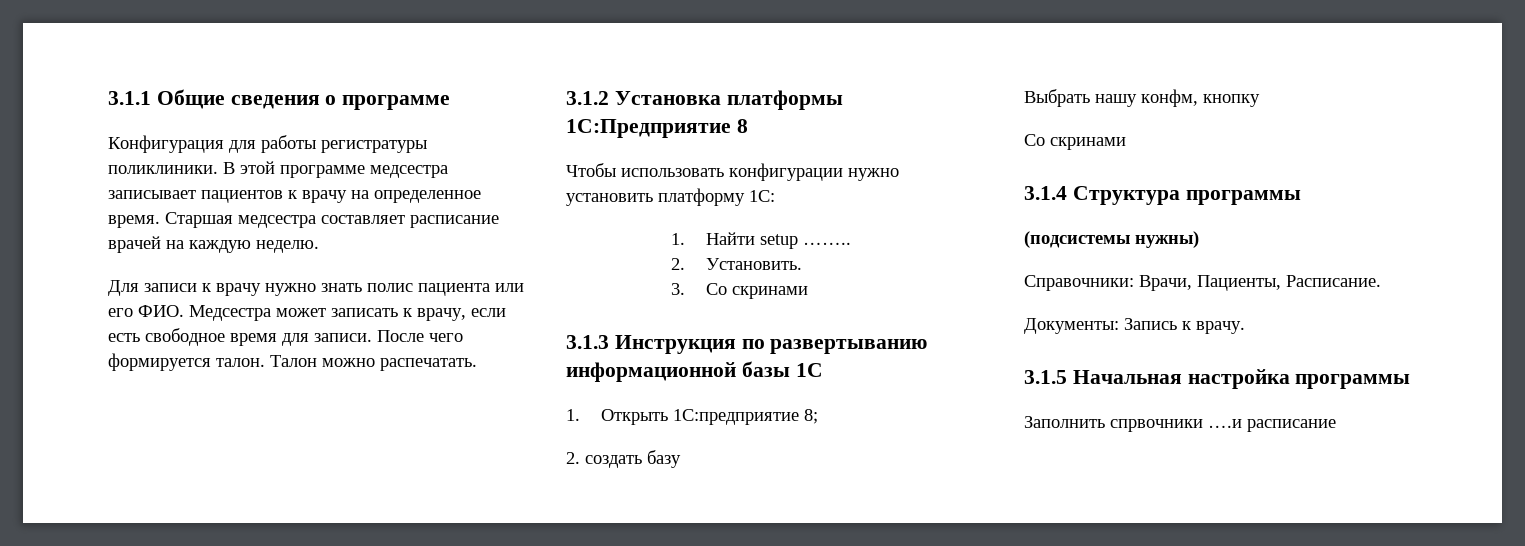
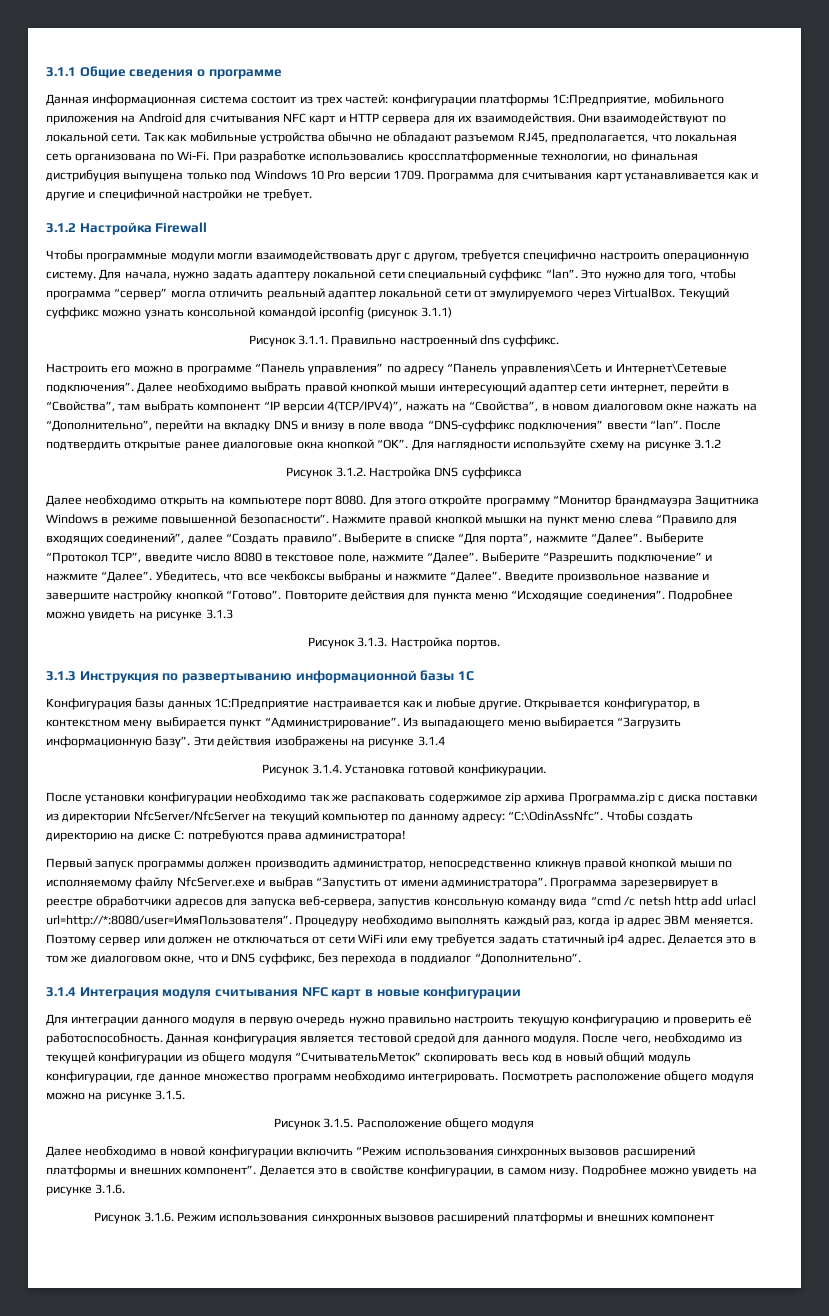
- Конфигурация для работы регистратуры поликлиники. В этой программе медсестра записывает пациентов к врачу на определенное время. Старшая медсестра составляет расписание врачей на каждую неделю.
- Для записи к врачу нужно знать полис пациента или его ФИО. Медсестра может записать к врачу, если есть свободное время для записи. После чего формируется талон. Талон можно распечатать.
- 3.1.2 Установка платформы 1С:Предприятие 8
- Чтобы использовать конфигурации нужно установить платформу 1С:
- 1. Найти setup ……..
- 2. Установить.
- 3. Со скринами
+ Данная информационная система состоит из трех частей: конфигурации платформы 1С:Предприятие, мобильного приложения на Android для считывания NFC карт и HTTP сервера для их взаимодействия. Они взаимодействуют по локальной сети. Так как мобильные устройства обычно не обладают разъемом RJ45, предполагается, что локальная сеть организована по Wi-Fi. При разработке использовались кроссплатформенные технологии, но финальная дистрибуция выпущена только под Windows 10 Pro версии 1709. Программа для считывания карт устанавливается как и другие и специфичной настройки не требует.
+ 3.1.2 Настройка Firewall
+ Чтобы программные модули могли взаимодействовать друг с другом, требуется специфично настроить операционную систему. Для начала, нужно задать адаптеру локальной сети специальный суффикс “lan”. Это нужно для того, чтобы программа “сервер” могла отличить реальный адаптер локальной сети от эмулируемого через VirtualBox. Текущий суффикс можно узнать консольной командой ipconfig (рисунок 3.1.1)
+ Рисунок 3.1.1. Правильно настроенный dns суффикс.
+ Настроить его можно в программе “Панель управления” по адресу “Панель управления\Сеть и Интернет\Сетевые подключения”. Далее необходимо выбрать правой кнопкой мыши интересующий адаптер сети интернет, перейти в “Свойства”, там выбрать компонент “IP версии 4(TCP/IPV4)”, нажать на “Свойства”, в новом диалоговом окне нажать на “Дополнительно”, перейти на вкладку DNS и внизу в поле ввода “DNS-суффикс подключения” ввести “lan”. После подтвердить открытые ранее диалоговые окна кнопкой “ОК”. Для наглядности используйте схему на рисунке 3.1.2
+ Рисунок 3.1.2. Настройка DNS суффикса
+ Далее необходимо открыть на компьютере порт 8080. Для этого откройте программу “Монитор брандмауэра Защитника Windows в режиме повышенной безопасности”. Нажмите правой кнопкой мышки на пункт меню слева “Правило для входящих соединений”, далее “Создать правило”. Выберите в списке “Для порта”, нажмите “Далее”. Выберите “Протокол TCP”, введите число 8080 в текстовое поле, нажмите “Далее”. Выберите “Разрешить подключение” и нажмите “Далее”. Убедитесь, что все чекбоксы выбраны и нажмите “Далее”. Введите произвольное название и завершите настройку кнопкой “Готово”. Повторите действия для пункта меню “Исходящие соединения”. Подробнее можно увидеть на рисунке 3.1.3
+ Рисунок 3.1.3. Настройка портов.
- 1. Открыть 1С:предприятие 8;
- 2. создать базу
- Выбрать нашу конфм, кнопку
- Со скринами
- 3.1.4 Структура программы
- (подсистемы нужны)
- Справочники: Врачи, Пациенты, Расписание.
- Документы: Запись к врачу.
- 3.1.5 Начальная настройка программы
- Заполнить спрвочники ….и расписание
+ Конфигурация базы данных 1С:Предприятие настраивается как и любые другие. Открывается конфигуратор, в контекстном мену выбирается пункт “Администрирование”. Из выпадающего меню выбирается “Загрузить информационную базу”. Эти действия изображены на рисунке 3.1.4
+ Рисунок 3.1.4. Установка готовой конфикурации.
+ После установки конфигурации необходимо так же распаковать содержимое zip архива Программа.zip с диска поставки из директории NfcServer/NfcServer на текущий компьютер по данному адресу: “C:\OdinAssNfc”. Чтобы создать директорию на диске C: потребуются права администратора!
+ Первый запуск программы должен производить администратор, непосредственно кликнув правой кнопкой мыши по исполняемому файлу NfcServer.exe и выбрав “Запустить от имени администратора”. Программа зарезервирует в реестре обработчики адресов для запуска веб-сервера, запустив консольную команду вида “cmd /c netsh http add urlacl url=http://*:8080/user=ИмяПользователя”. Процедуру необходимо выполнять каждый раз, когда ip адрес ЭВМ меняется. Поэтому сервер или должен не отключаться от сети WiFi или ему требуется задать статичный ip4 адрес. Делается это в том же диалоговом окне, что и DNS суффикс, без перехода в поддиалог “Дополнительно”.
+ 3.1.4 Интеграция модуля считывания NFC карт в новые конфигурации
+ Для интеграции данного модуля в первую очередь нужно правильно настроить текущую конфигурацию и проверить её работоспособность. Данная конфигурация является тестовой средой для данного модуля. После чего, необходимо из текущей конфигурации из общего модуля “СчитывательМеток” скопировать весь код в новый общий модуль конфигурации, где данное множество программ необходимо интегрировать. Посмотреть расположение общего модуля можно на рисунке 3.1.5.
+ Рисунок 3.1.5. Расположение общего модуля
+ Далее необходимо в новой конфигурации включить “Режим использования синхронных вызовов расширений платформы и внешних компонент”. Делается это в свойстве конфигурации, в самом низу. Подробнее можно увидеть на рисунке 3.1.6.
+ Рисунок 3.1.6. Режим использования синхронных вызовов расширений платформы и внешних компонент

